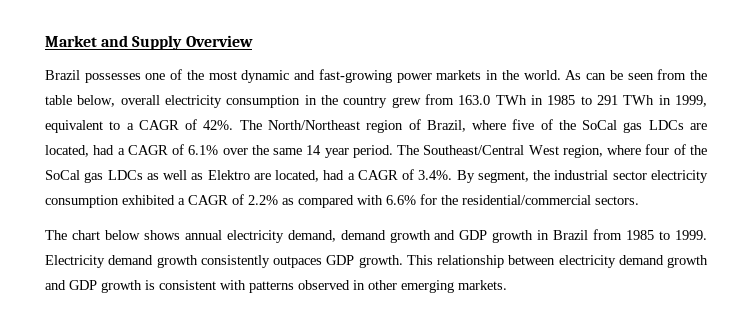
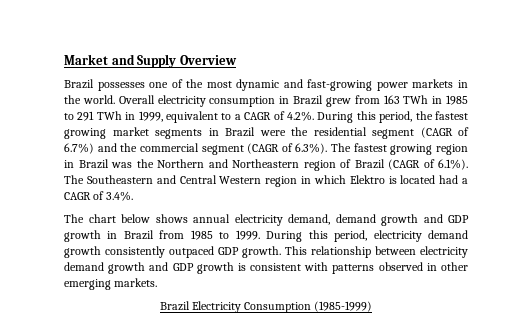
- As can be seen from the table below, overall electricity consumption in the country grew from 163.0 TWh in 1985 to 291 TWh in 1999, equivalent to a CAGR of 42%. The North/Northeast region of Brazil, where five of the SoCal gas LDCs are located, had a CAGR of 6.1% over the same 14 year period. The Southeast/Central West region, where four of the SoCal gas LDCs as well as Elektro are located, had a CAGR of 3.4%. By segment, the industrial sector electricity consumption exhibited a CAGR of 2.2% as compared with 6.6% for the residential/commercial sectors.
+ Overall electricity consumption in Brazil grew from 163 TWh in 1985 to 291 TWh in 1999, equivalent to a CAGR of 4.2%. During this period, the fastest growing market segments in Brazil were the residential segment (CAGR of 6.7%) and the commercial segment (CAGR of 6.3%). The fastest growing region in Brazil was the Northern and Northeastern region of Brazil (CAGR of 6.1%). The Southeastern and Central Western region in which Elektro is located had a CAGR of 3.4%.
- Electricity demand growth consistently outpaces GDP growth.
+ During this period, electricity demand growth consistently outpaced GDP growth.
+ Brazil Electricity Consumption (1985-1999)

